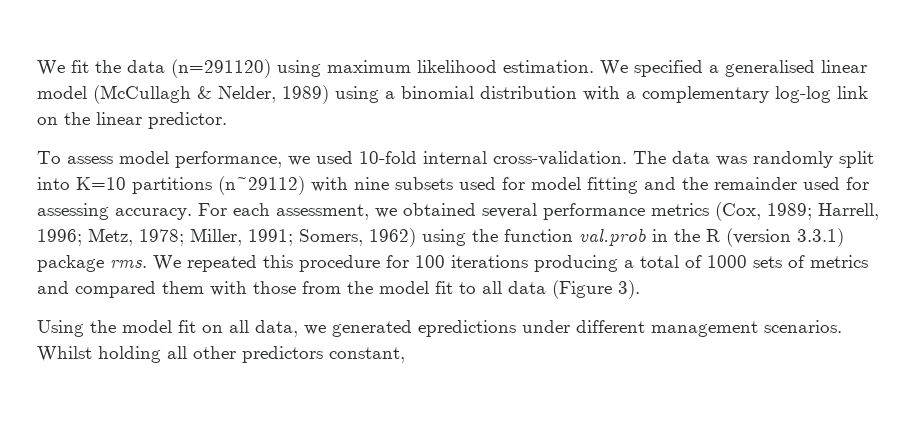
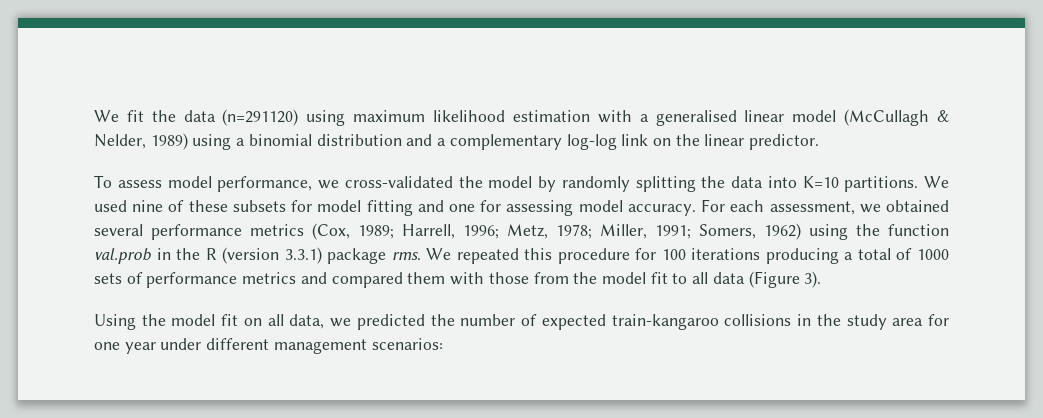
- We fit the data (n=291120) using maximum likelihood estimation. We specified a generalised linear model (McCullagh & Nelder, 1989) using a binomial distribution with a complementary log-log link on the linear predictor.
+ We fit the data (n=291120) using maximum likelihood estimation with a generalised linear model (McCullagh & Nelder, 1989) using a binomial distribution and a complementary log-log link on the linear predictor.
- To assess model performance, we used 10-fold internal cross-validation. The data was randomly split into K=10 partitions (n~29112) with nine subsets used for model fitting and the remainder used for assessing accuracy.
+ To assess model performance, we cross-validated the model by randomly splitting the data into K=10 partitions. We used nine of these subsets for model fitting and one for assessing model accuracy.
- We repeated this procedure for 100 iterations producing a total of 1000 sets of metrics and compared them with those from the model fit to all data (Figure 3).
+ We repeated this procedure for 100 iterations producing a total of 1000 sets of performance metrics and compared them with those from the model fit to all data (Figure 3).
- Using the model fit on all data, we generated epredictions under different management scenarios. Whilst holding all other predictors constant,
+ Using the model fit on all data, we predicted the number of expected train-kangaroo collisions in the study area for one year under different management scenarios:

